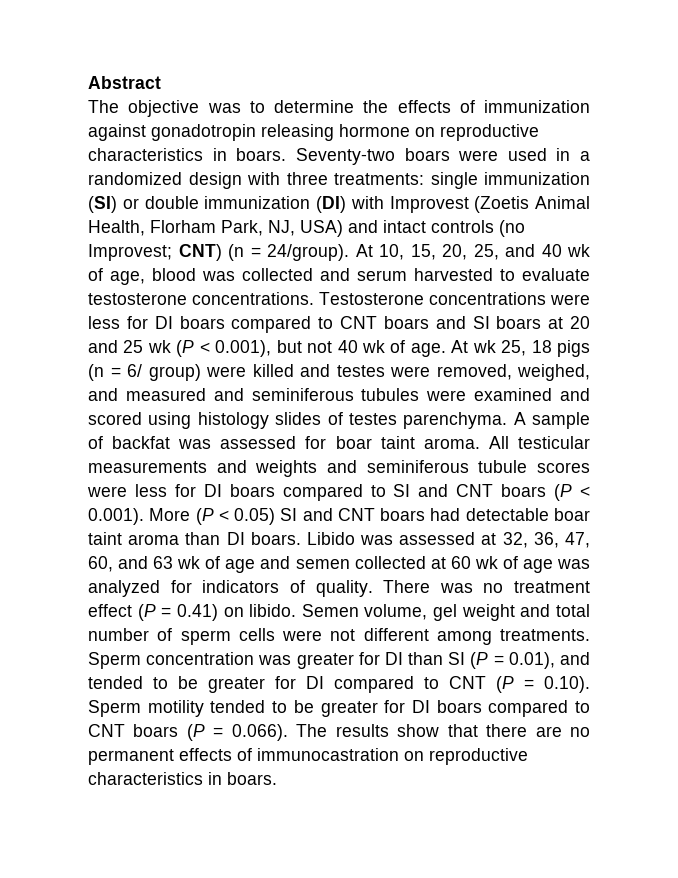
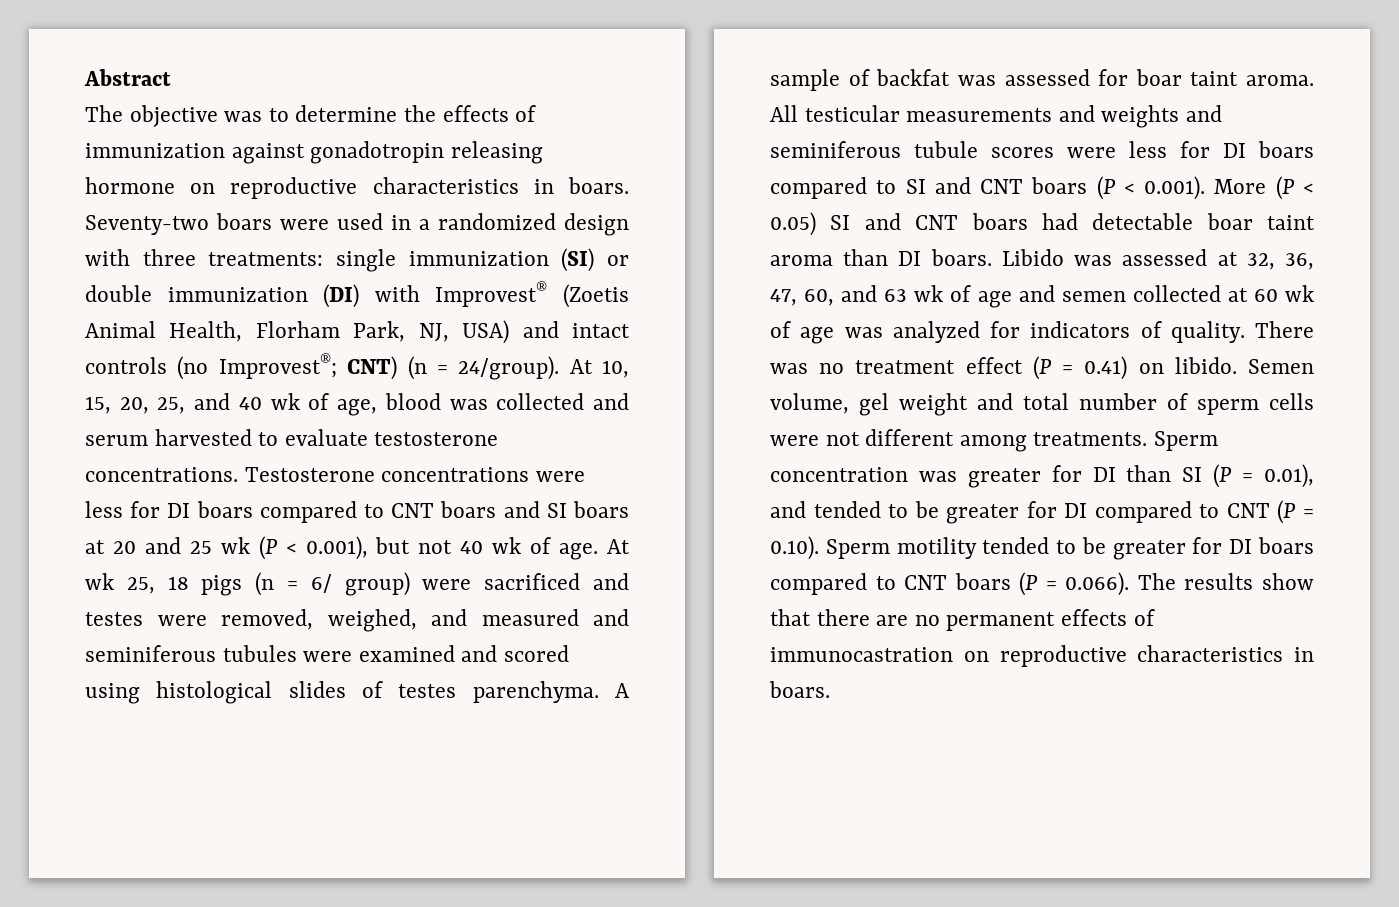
- Seventy-two boars were used in a randomized design with three treatments: single immunization (SI) or double immunization (DI) with Improvest (Zoetis Animal Health, Florham Park, NJ, USA) and intact controls (no Improvest; CNT) (n = 24/group).
+ Seventy-two boars were used in a randomized design with three treatments: single immunization (SI) or double immunization (DI) with Improvest® (Zoetis Animal Health, Florham Park, NJ, USA) and intact controls (no Improvest®; CNT) (n = 24/group).
- At wk 25, 18 pigs (n = 6/ group) were killed and testes were removed, weighed, and measured and seminiferous tubules were examined and scored using histology slides of testes parenchyma.
+ At wk 25, 18 pigs (n = 6/ group) were sacrificed and testes were removed, weighed, and measured and seminiferous tubules were examined and scored using histological slides of testes parenchyma.

